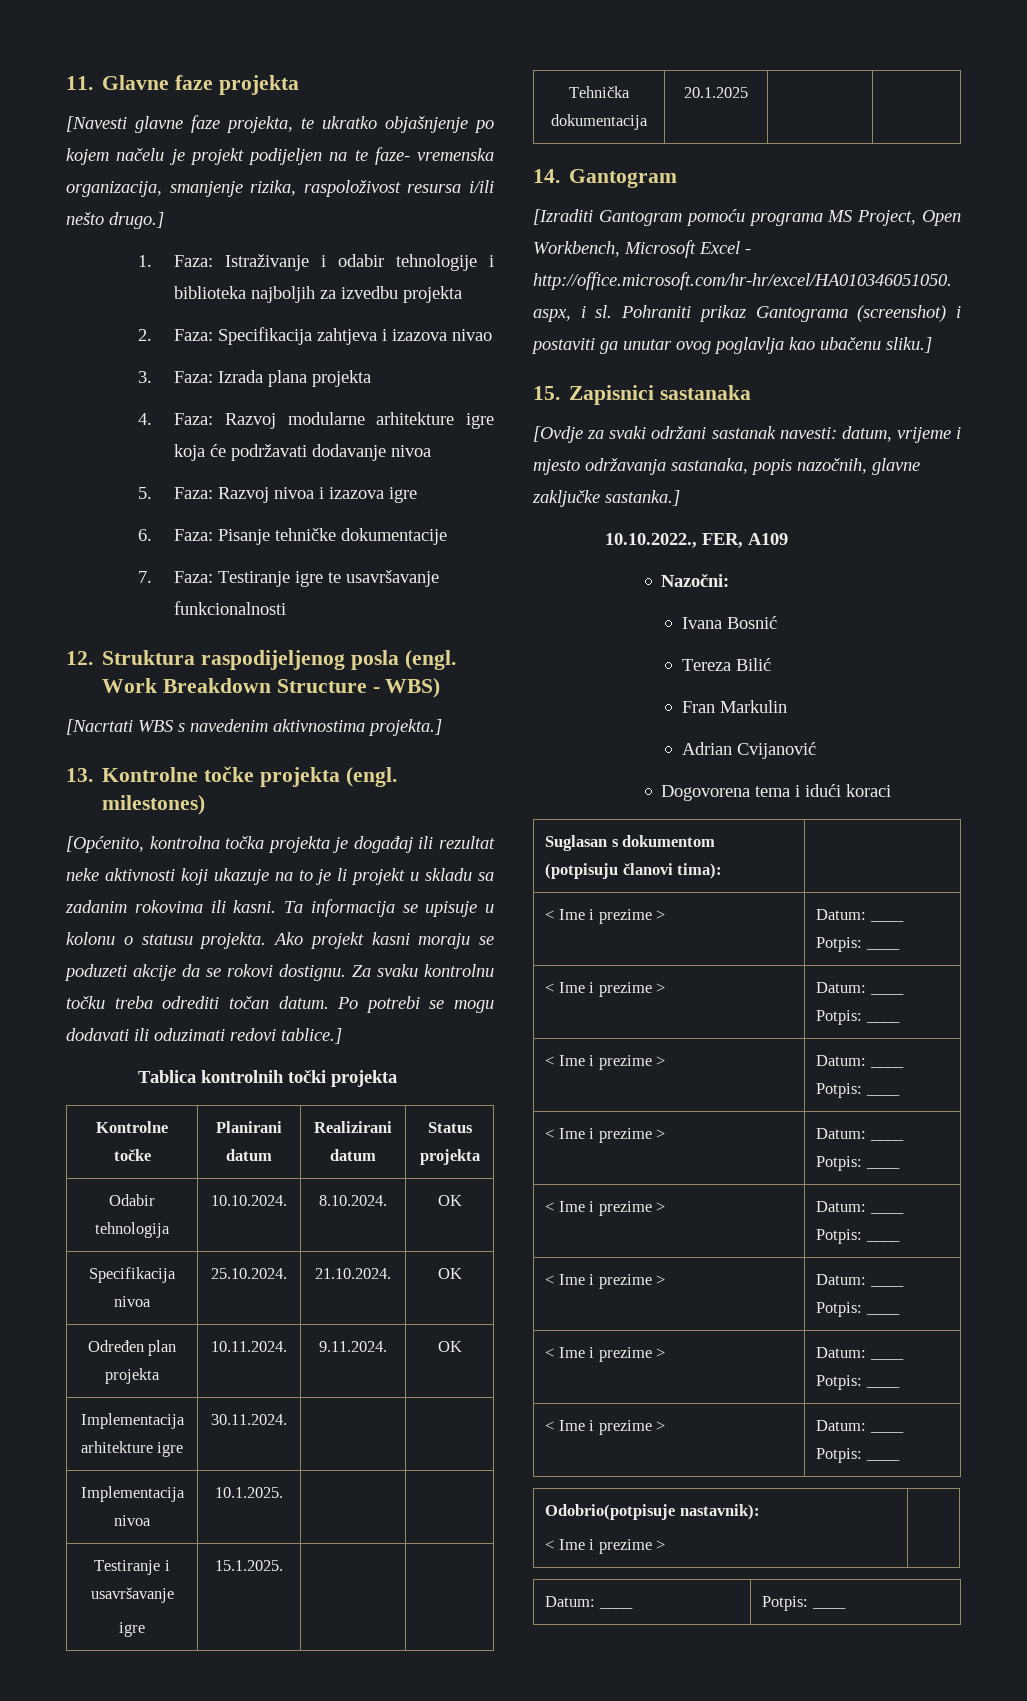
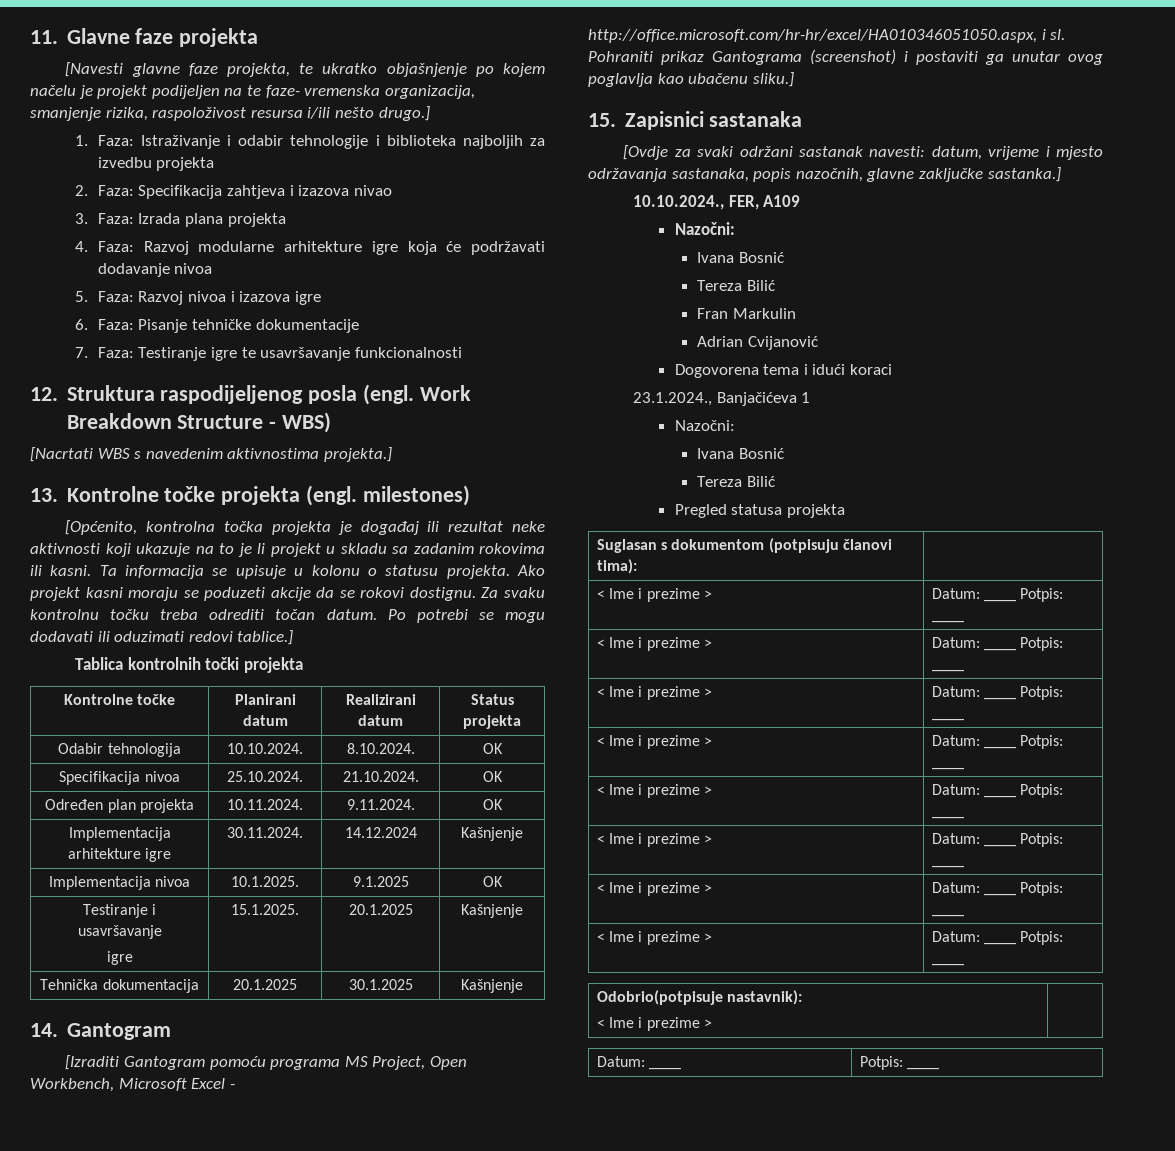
- Implementacija arhitekture igre | 30.11.2024. | |
+ Implementacija arhitekture igre | 30.11.2024. | 14.12.2024 | Kašnjenje
- Implementacija nivoa | 10.1.2025. | |
+ Implementacija nivoa | 10.1.2025. | 9.1.2025 | OK
  Testiranje i usavršavanje
- igre | 15.1.2025. | |
+ igre | 15.1.2025. | 20.1.2025 | Kašnjenje
- Tehnička dokumentacija | 20.1.2025 | |
+ Tehnička dokumentacija | 20.1.2025 | 30.1.2025 | Kašnjenje
- 10.10.2022., FER, A109
+ 10.10.2024., FER, A109
+ 23.1.2024., Banjačićeva 1
+ Nazočni:
+ Ivana Bosnić
+ Tereza Bilić
+ Pregled statusa projekta

